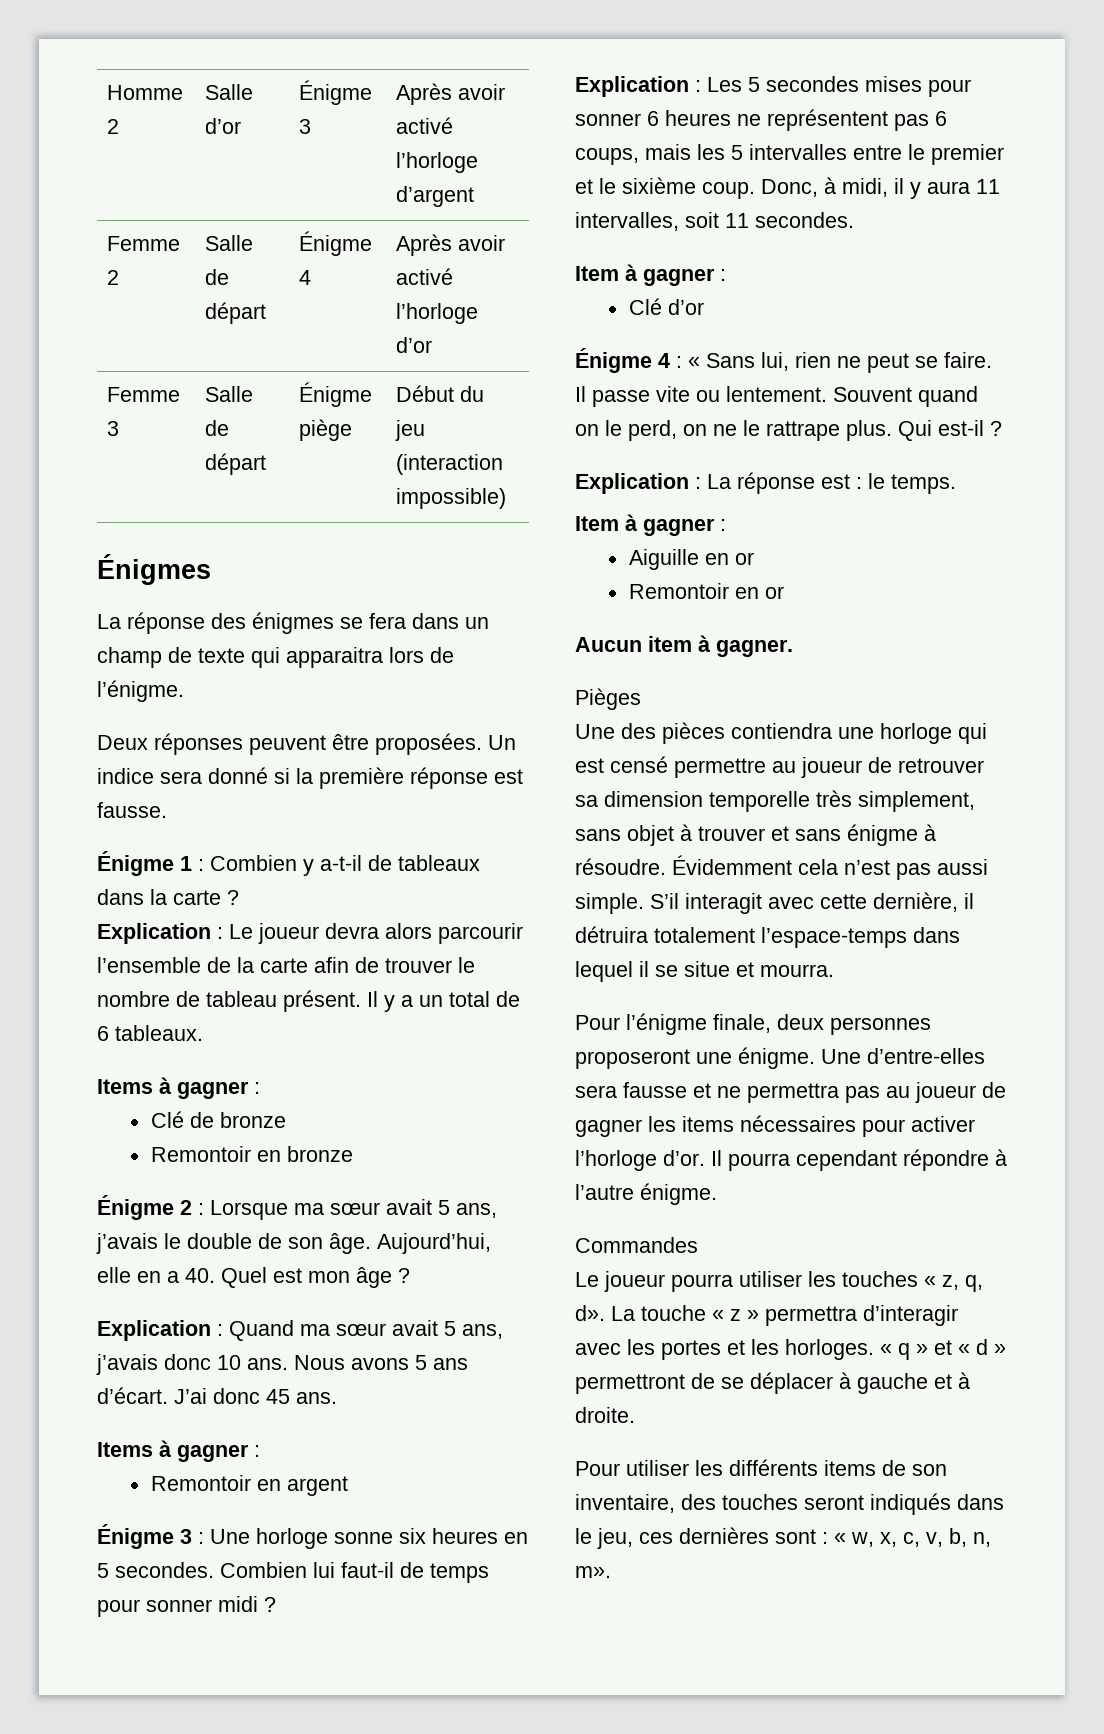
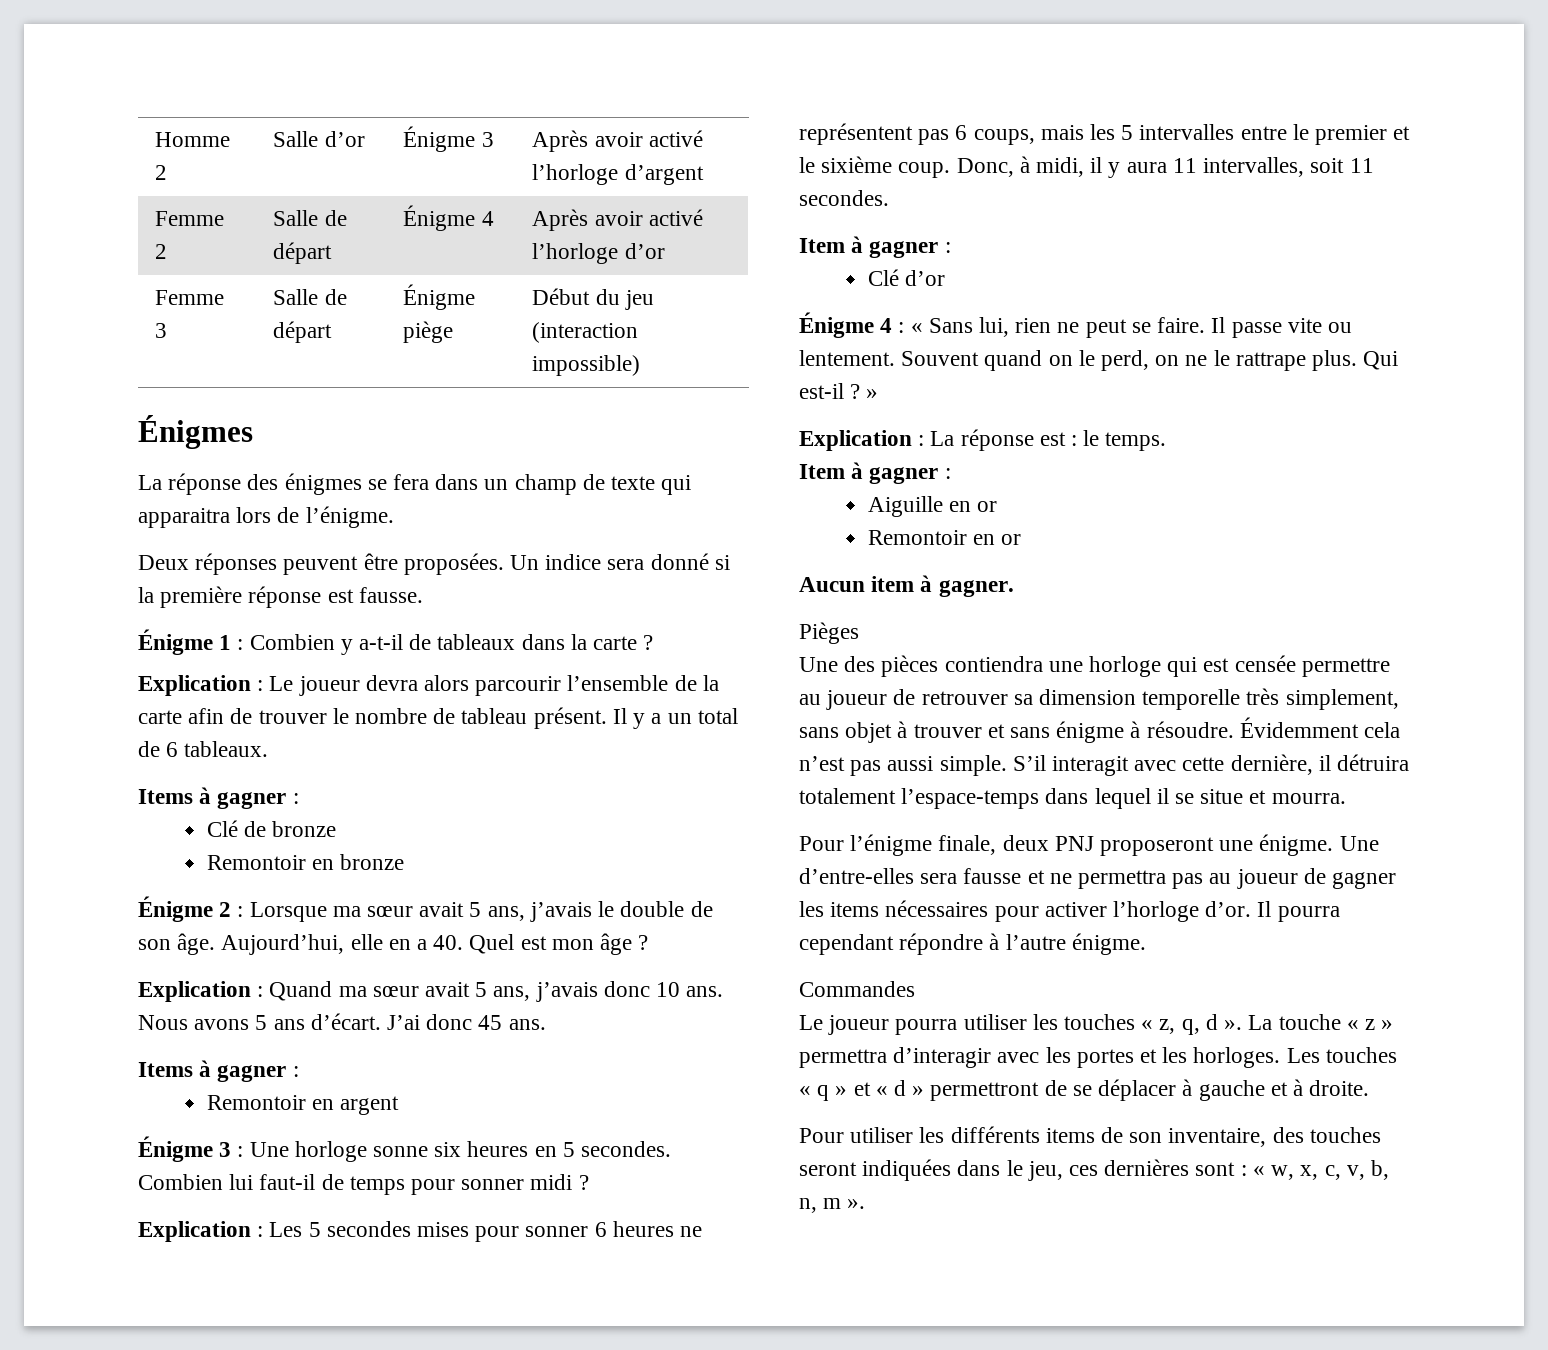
- Qui est-il ?
+ Qui est-il ? »
- Une des pièces contiendra une horloge qui est censé permettre au joueur de retrouver sa dimension temporelle très simplement, sans objet à trouver et sans énigme à résoudre.
+ Une des pièces contiendra une horloge qui est censée permettre au joueur de retrouver sa dimension temporelle très simplement, sans objet à trouver et sans énigme à résoudre.
- Pour l’énigme finale, deux personnes proposeront une énigme.
+ Pour l’énigme finale, deux PNJ proposeront une énigme.
- Le joueur pourra utiliser les touches « z, q, d».
+ Le joueur pourra utiliser les touches « z, q, d ».
- « q » et « d » permettront de se déplacer à gauche et à droite.
+ Les touches « q » et « d » permettront de se déplacer à gauche et à droite.
- Pour utiliser les différents items de son inventaire, des touches seront indiqués dans le jeu, ces dernières sont : « w, x, c, v, b, n, m».
+ Pour utiliser les différents items de son inventaire, des touches seront indiquées dans le jeu, ces dernières sont : « w, x, c, v, b, n, m ».

